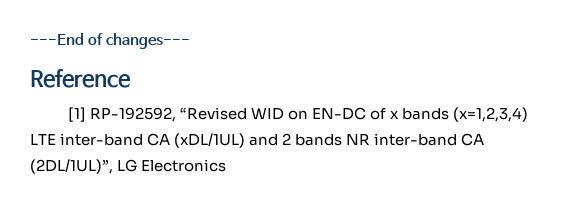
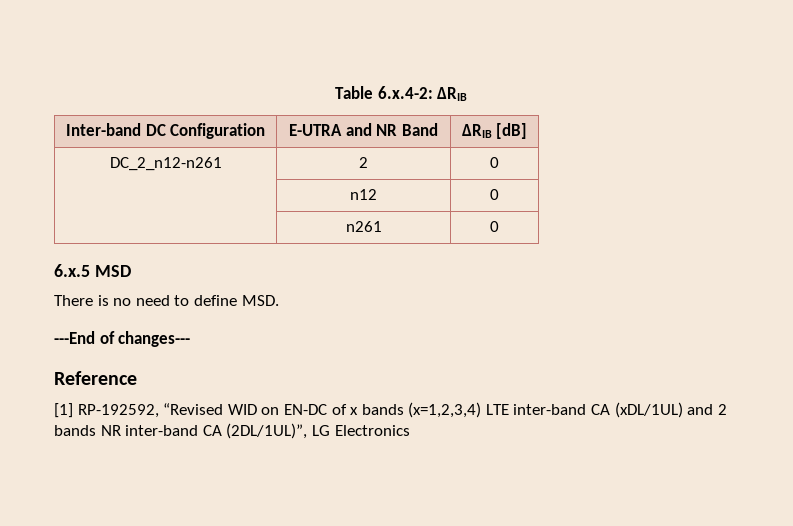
+ Table 6.x.4-2: ΔRIB
+ Inter-band DC Configuration | E-UTRA and NR Band | ΔRIB [dB]
+ DC_2_n12-n261 | 2 | 0
+ | n12 | 0
+ | n261 | 0
+ 6.x.5 MSD
+ There is no need to define MSD.

